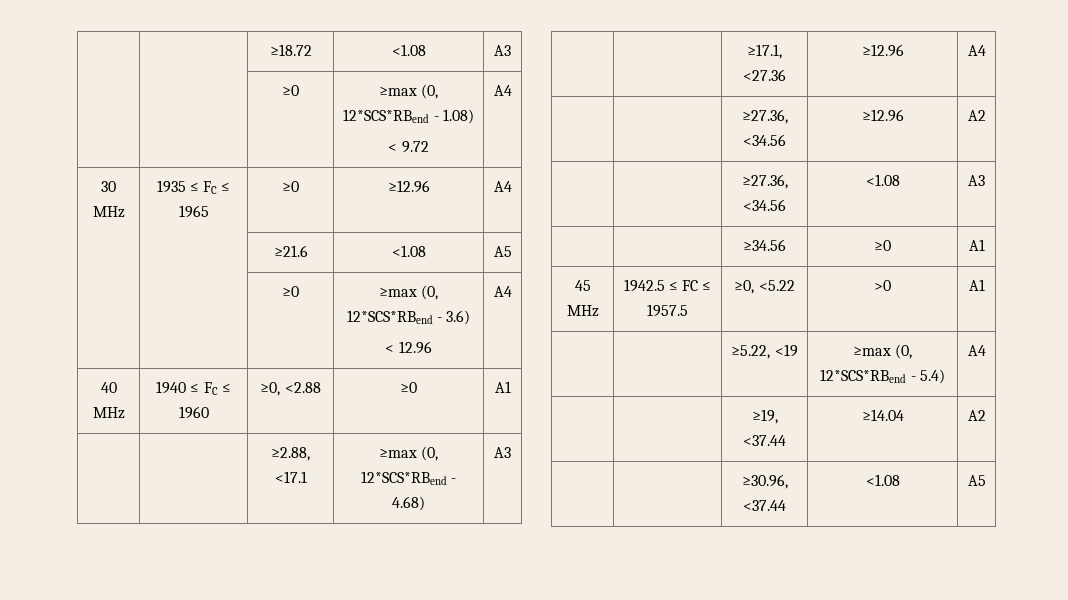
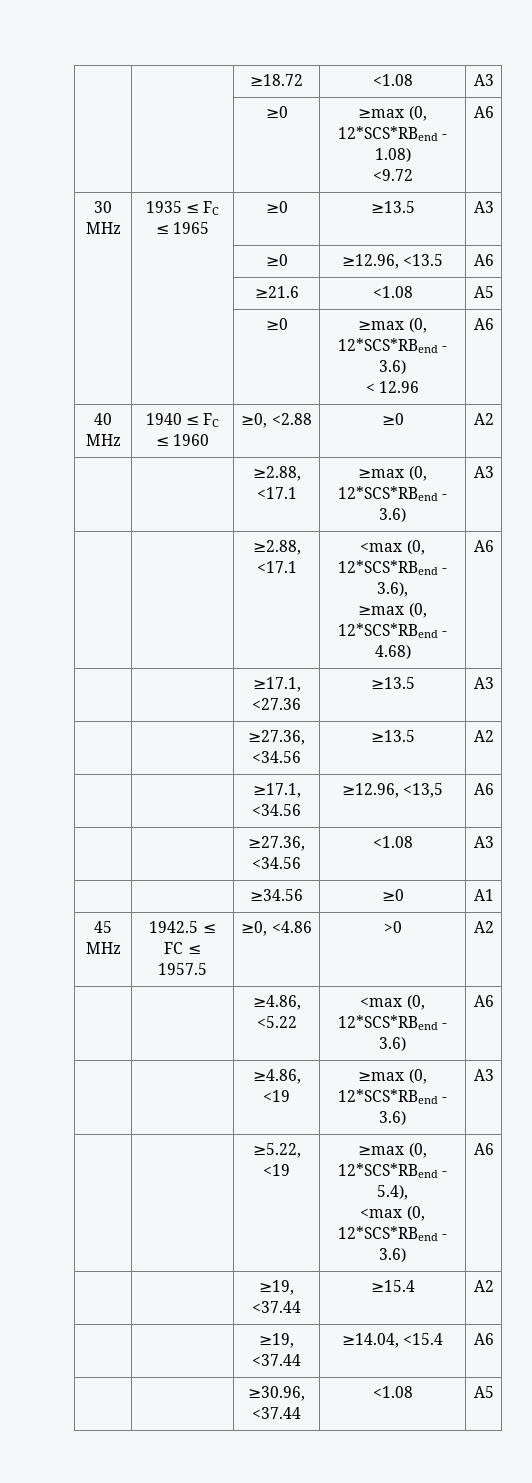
  | | ≥0 | ≥max (0, 12*SCS*RBend - 1.08)
- < 9.72 | A4
+ <9.72 | A6
- 30 MHz | 1935 ≤ FC ≤ 1965 | ≥0 | ≥12.96 | A4
+ 30 MHz | 1935 ≤ FC ≤ 1965 | ≥0 | ≥13.5 | A3
+ | | ≥0 | ≥12.96, <13.5 | A6
  | | ≥0 | ≥max (0, 12*SCS*RBend - 3.6)
- < 12.96 | A4
+ < 12.96 | A6
- 40 MHz | 1940 ≤ FC ≤ 1960 | ≥0, <2.88 | ≥0 | A1
+ 40 MHz | 1940 ≤ FC ≤ 1960 | ≥0, <2.88 | ≥0 | A2
- | | ≥2.88, <17.1 | ≥max (0, 12*SCS*RBend - 4.68) | A3
+ | | ≥2.88, <17.1 | ≥max (0, 12*SCS*RBend - 3.6) | A3
+ | | ≥2.88, <17.1 | <max (0, 12*SCS*RBend - 3.6),
+ ≥max (0, 12*SCS*RBend - 4.68) | A6
- | | ≥17.1, <27.36 | ≥12.96 | A4
- | | ≥27.36, <34.56 | ≥12.96 | A2
+ | | ≥17.1, <27.36 | ≥13.5 | A3
+ | | ≥27.36, <34.56 | ≥13.5 | A2
+ | | ≥17.1, <34.56 | ≥12.96, <13,5 | A6
- 45 MHz | 1942.5 ≤ FC ≤ 1957.5 | ≥0, <5.22 | >0 | A1
+ 45 MHz | 1942.5 ≤ FC ≤ 1957.5 | ≥0, <4.86 | >0 | A2
+ | | ≥4.86, <5.22 | <max (0, 12*SCS*RBend - 3.6) | A6
+ | | ≥4.86, <19 | ≥max (0, 12*SCS*RBend - 3.6) | A3
- | | ≥5.22, <19 | ≥max (0, 12*SCS*RBend - 5.4) | A4
- | | ≥19, <37.44 | ≥14.04 | A2
+ | | ≥5.22, <19 | ≥max (0, 12*SCS*RBend - 5.4),
+ <max (0, 12*SCS*RBend - 3.6) | A6
+ | | ≥19, <37.44 | ≥15.4 | A2
+ | | ≥19, <37.44 | ≥14.04, <15.4 | A6

